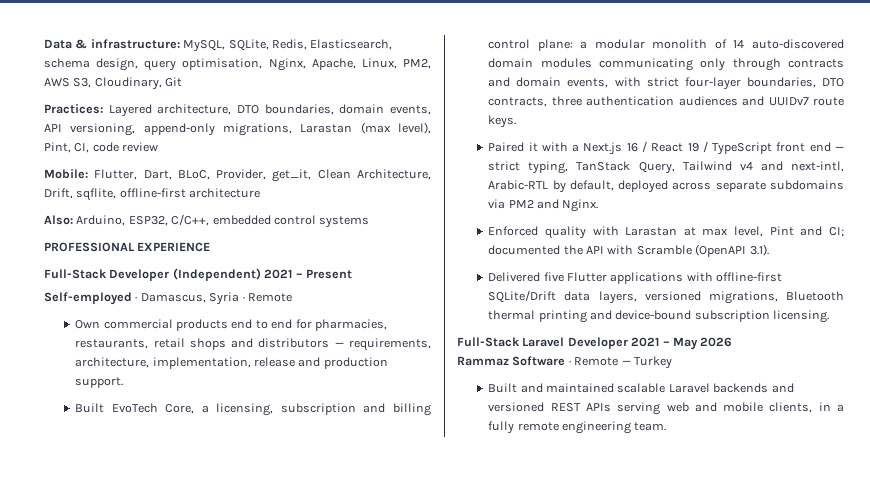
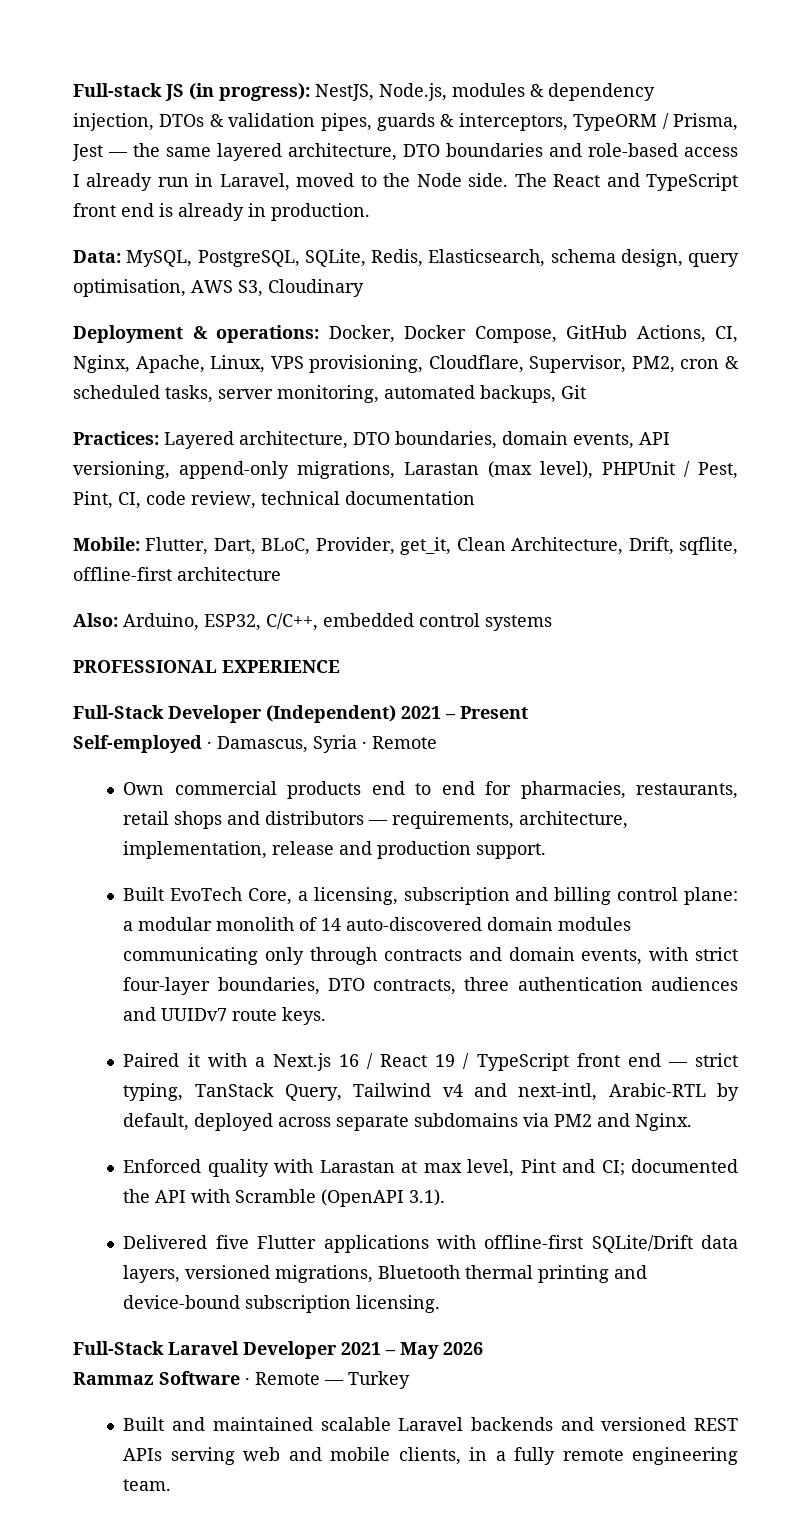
- Data & infrastructure: MySQL, SQLite, Redis, Elasticsearch, schema design, query optimisation, Nginx, Apache, Linux, PM2, AWS S3, Cloudinary, Git
+ Full-stack JS (in progress): NestJS, Node.js, modules & dependency injection, DTOs & validation pipes, guards & interceptors, TypeORM / Prisma, Jest — the same layered architecture, DTO boundaries and role-based access I already run in Laravel, moved to the Node side. The React and TypeScript front end is already in production.
+ Data: MySQL, PostgreSQL, SQLite, Redis, Elasticsearch, schema design, query optimisation, AWS S3, Cloudinary
+ Deployment & operations: Docker, Docker Compose, GitHub Actions, CI, Nginx, Apache, Linux, VPS provisioning, Cloudflare, Supervisor, PM2, cron & scheduled tasks, server monitoring, automated backups, Git
- Practices: Layered architecture, DTO boundaries, domain events, API versioning, append-only migrations, Larastan (max level), Pint, CI, code review
+ Practices: Layered architecture, DTO boundaries, domain events, API versioning, append-only migrations, Larastan (max level), PHPUnit / Pest, Pint, CI, code review, technical documentation

